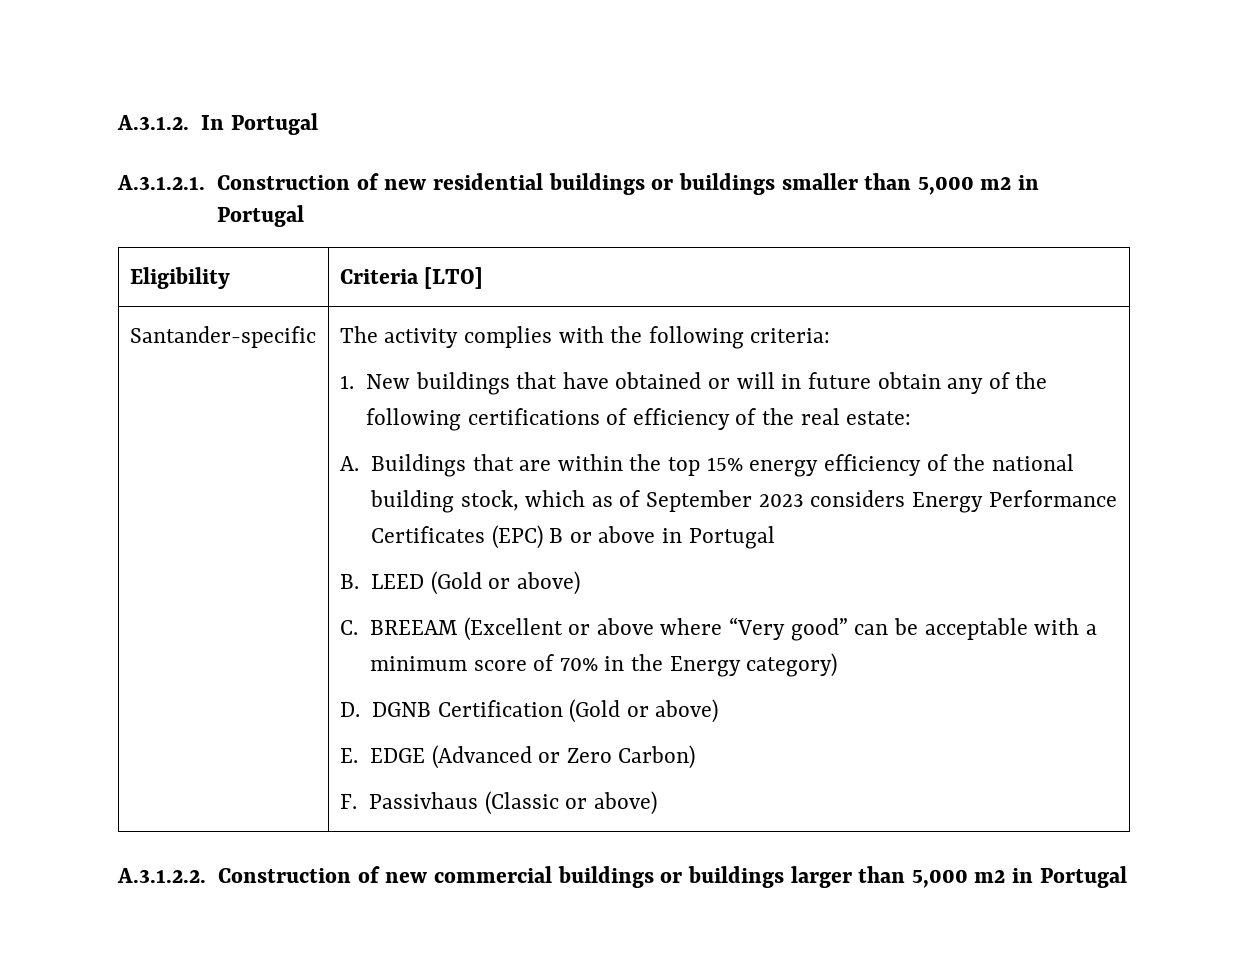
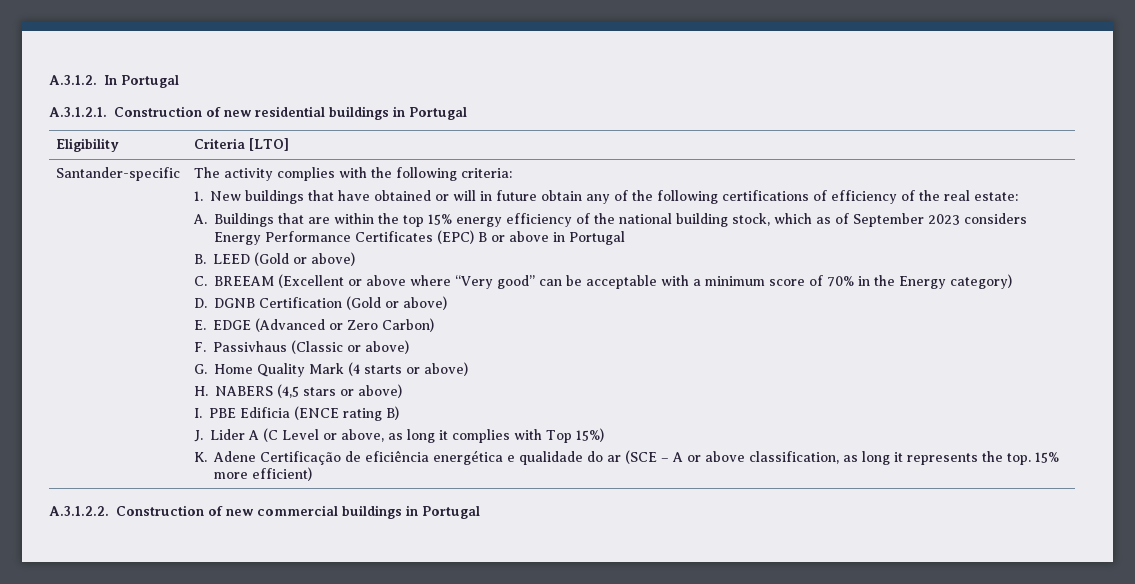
- A.3.1.2.1. Construction of new residential buildings or buildings smaller than 5,000 m2 in Portugal
+ A.3.1.2.1. Construction of new residential buildings in Portugal
+ G. Home Quality Mark (4 starts or above)
+ H. NABERS (4,5 stars or above)
+ I. PBE Edificia (ENCE rating B)
+ J. Lider A (C Level or above, as long it complies with Top 15%)
+ K. Adene Certificação de eficiência energética e qualidade do ar (SCE – A or above classification, as long it represents the top. 15% more efficient)
- A.3.1.2.2. Construction of new commercial buildings or buildings larger than 5,000 m2 in Portugal
+ A.3.1.2.2. Construction of new commercial buildings in Portugal

